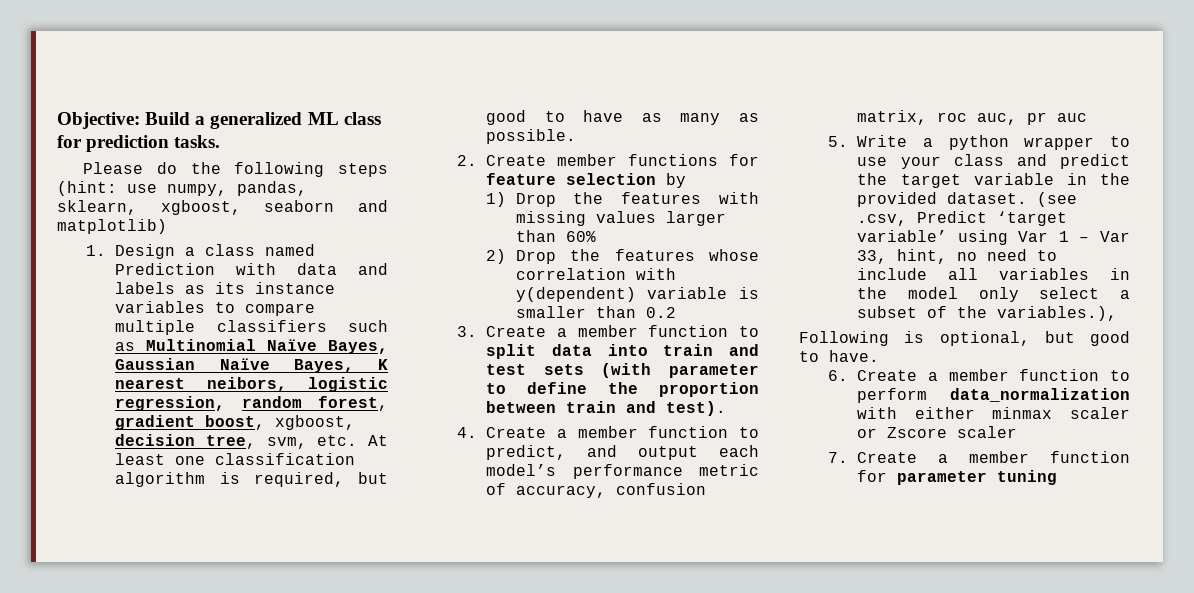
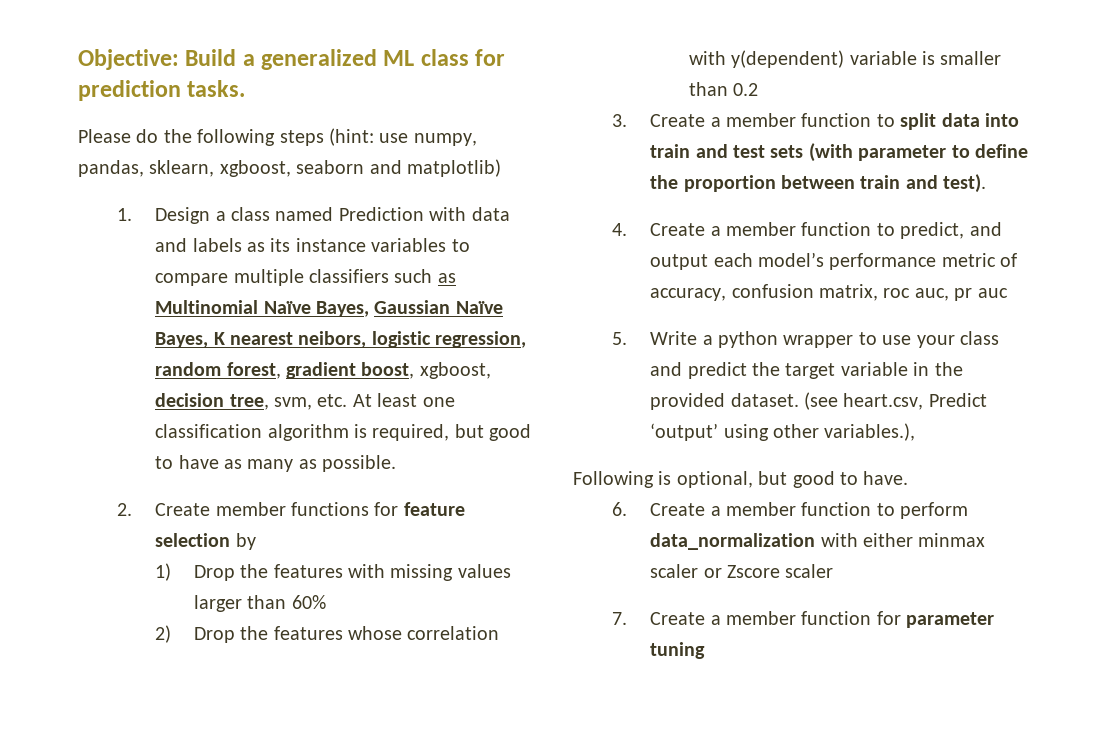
- (see .csv, Predict ‘target variable’ using Var 1 – Var 33, hint, no need to include all variables in the model only select a subset of the variables.),
+ (see heart.csv, Predict ‘output’ using other variables.),

